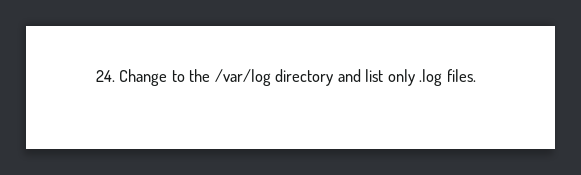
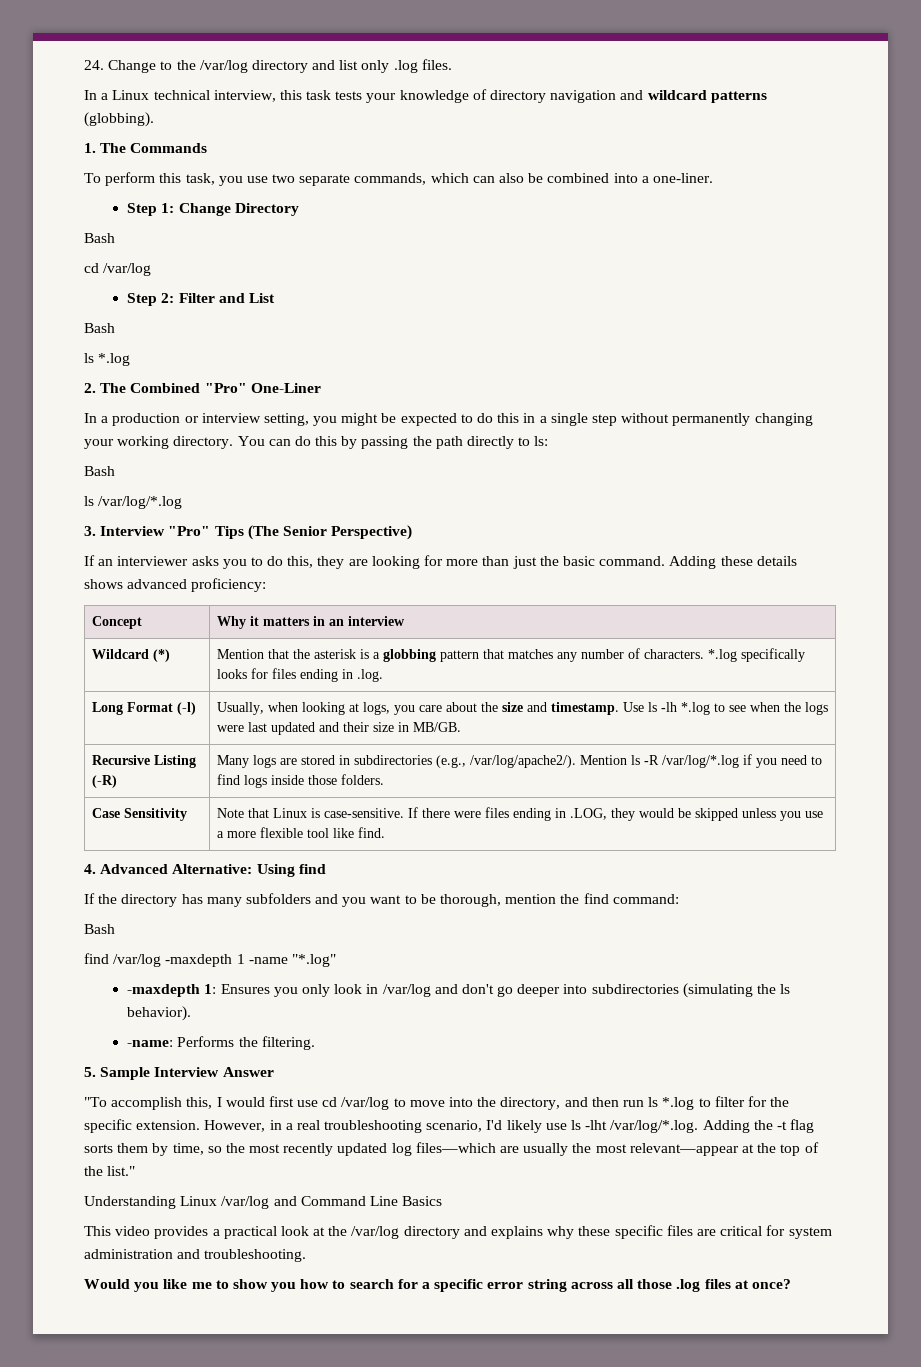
+ In a Linux technical interview, this task tests your knowledge of directory navigation and wildcard patterns (globbing).
+ 1. The Commands
+ To perform this task, you use two separate commands, which can also be combined into a one-liner.
+ Step 1: Change Directory
+ Bash
+ cd /var/log
+ Step 2: Filter and List
+ Bash
+ ls *.log
+ 2. The Combined "Pro" One-Liner
+ In a production or interview setting, you might be expected to do this in a single step without permanently changing your working directory. You can do this by passing the path directly to ls:
+ Bash
+ ls /var/log/*.log
+ 3. Interview "Pro" Tips (The Senior Perspective)
+ If an interviewer asks you to do this, they are looking for more than just the basic command. Adding these details shows advanced proficiency:
+ Concept | Why it matters in an interview
+ Wildcard (*) | Mention that the asterisk is a globbing pattern that matches any number of characters. *.log specifically looks for files ending in .log.
+ Long Format (-l) | Usually, when looking at logs, you care about the size and timestamp. Use ls -lh *.log to see when the logs were last updated and their size in MB/GB.
+ Recursive Listing (-R) | Many logs are stored in subdirectories (e.g., /var/log/apache2/). Mention ls -R /var/log/*.log if you need to find logs inside those folders.
+ Case Sensitivity | Note that Linux is case-sensitive. If there were files ending in .LOG, they would be skipped unless you use a more flexible tool like find.
+ 4. Advanced Alternative: Using find
+ If the directory has many subfolders and you want to be thorough, mention the find command:
+ Bash
+ find /var/log -maxdepth 1 -name "*.log"
+ -maxdepth 1: Ensures you only look in /var/log and don't go deeper into subdirectories (simulating the ls behavior).
+ -name: Performs the filtering.
+ 5. Sample Interview Answer
+ "To accomplish this, I would first use cd /var/log to move into the directory, and then run ls *.log to filter for the specific extension. However, in a real troubleshooting scenario, I'd likely use ls -lht /var/log/*.log. Adding the -t flag sorts them by time, so the most recently updated log files—which are usually the most relevant—appear at the top of the list."
+ Understanding Linux /var/log and Command Line Basics
+ This video provides a practical look at the /var/log directory and explains why these specific files are critical for system administration and troubleshooting.
+ Would you like me to show you how to search for a specific error string across all those .log files at once?

